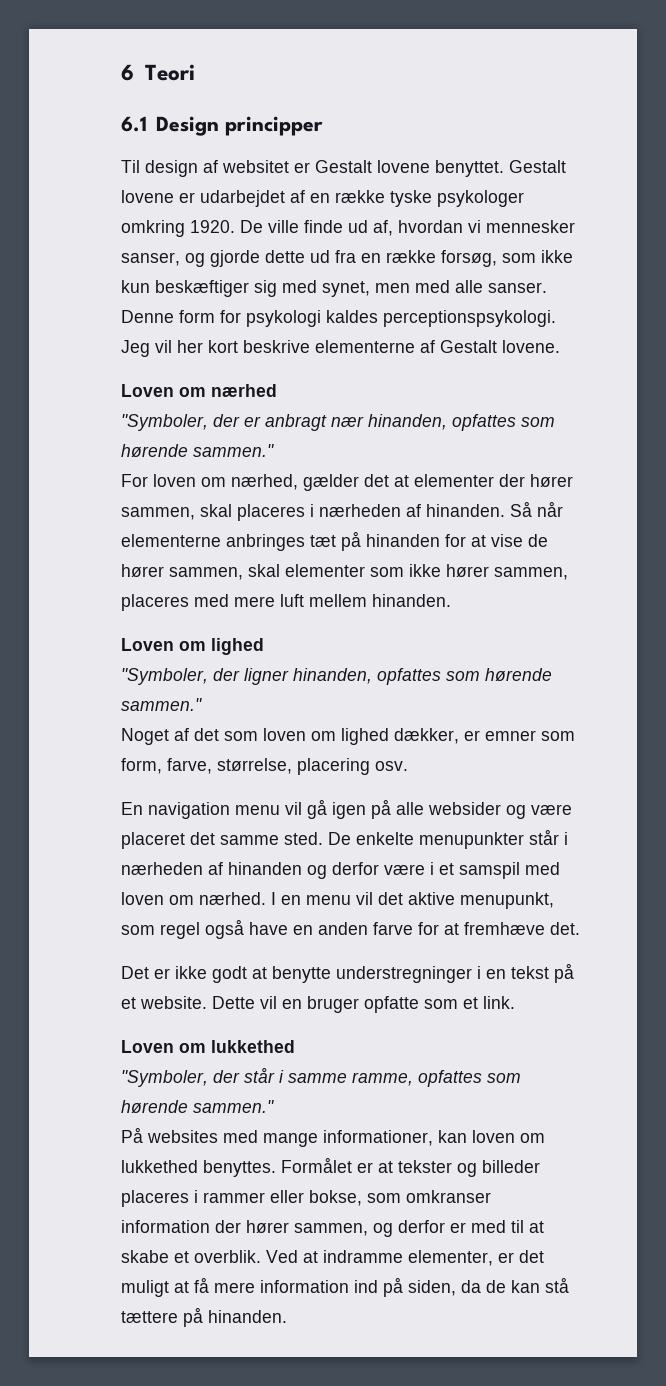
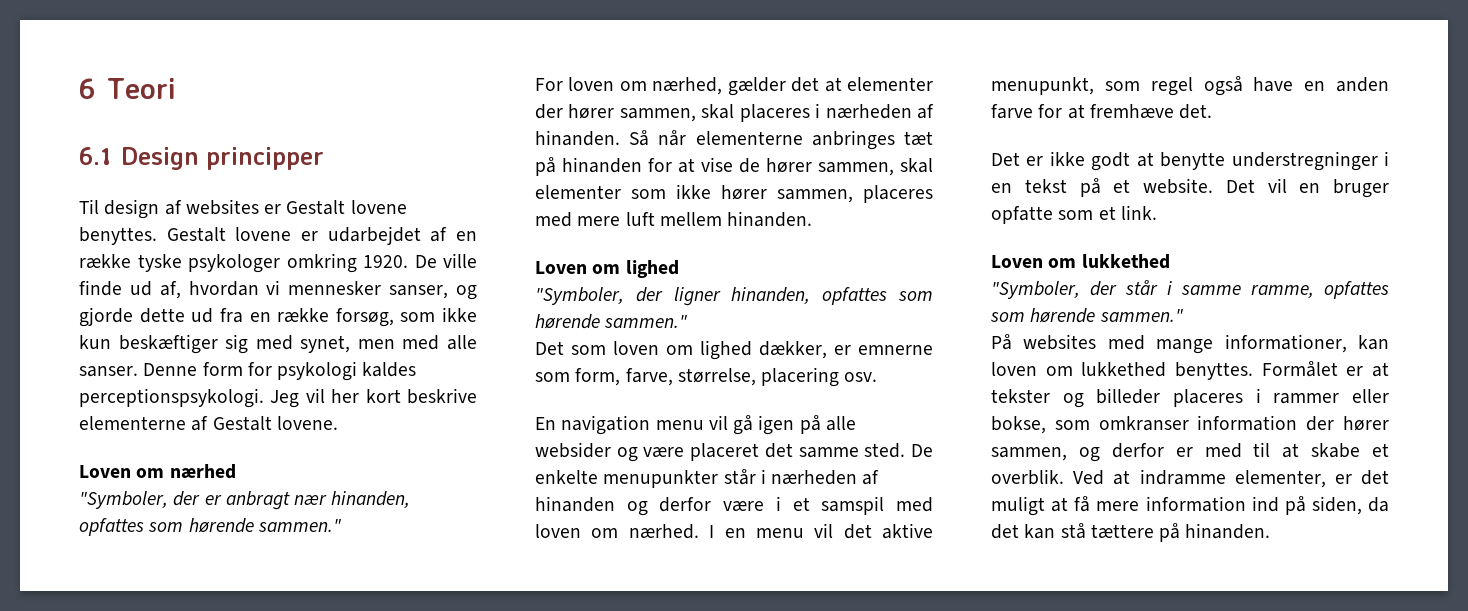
- Til design af websitet er Gestalt lovene benyttet.
+ Til design af websites er Gestalt lovene benyttes.
- Noget af det som loven om lighed dækker, er emner som form, farve, størrelse, placering osv.
+ Det som loven om lighed dækker, er emnerne som form, farve, størrelse, placering osv.
- Dette vil en bruger opfatte som et link.
+ Det vil en bruger opfatte som et link.
- Ved at indramme elementer, er det muligt at få mere information ind på siden, da de kan stå tættere på hinanden.
+ Ved at indramme elementer, er det muligt at få mere information ind på siden, da det kan stå tættere på hinanden.

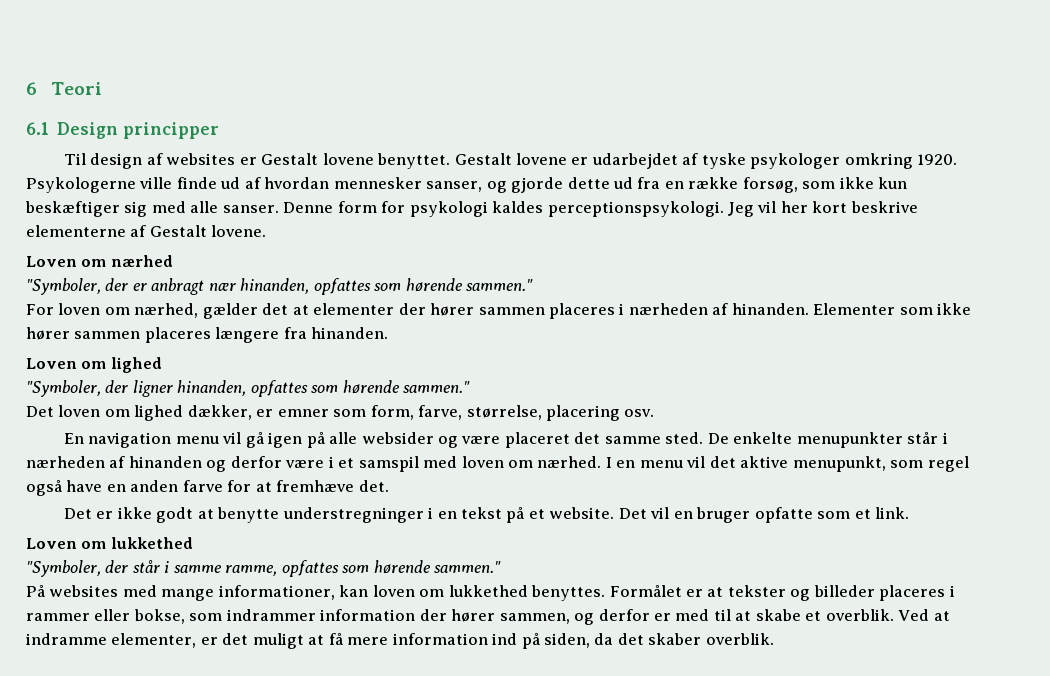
- Til design af websites er Gestalt lovene benyttes.
+ Til design af websites er Gestalt lovene benyttet.
- Gestalt lovene er udarbejdet af en række tyske psykologer omkring 1920.
+ Gestalt lovene er udarbejdet af tyske psykologer omkring 1920.
- De ville finde ud af, hvordan vi mennesker sanser, og gjorde dette ud fra en række forsøg, som ikke kun beskæftiger sig med synet, men med alle sanser.
+ Psykologerne ville finde ud af hvordan mennesker sanser, og gjorde dette ud fra en række forsøg, som ikke kun beskæftiger sig med alle sanser.
- For loven om nærhed, gælder det at elementer der hører sammen, skal placeres i nærheden af hinanden.
+ For loven om nærhed, gælder det at elementer der hører sammen placeres i nærheden af hinanden.
- Så når elementerne anbringes tæt på hinanden for at vise de hører sammen, skal elementer som ikke hører sammen, placeres med mere luft mellem hinanden.
+ Elementer som ikke hører sammen placeres længere fra hinanden.
- Det som loven om lighed dækker, er emnerne som form, farve, størrelse, placering osv.
+ Det loven om lighed dækker, er emner som form, farve, størrelse, placering osv.
- Formålet er at tekster og billeder placeres i rammer eller bokse, som omkranser information der hører sammen, og derfor er med til at skabe et overblik.
+ Formålet er at tekster og billeder placeres i rammer eller bokse, som indrammer information der hører sammen, og derfor er med til at skabe et overblik.
- Ved at indramme elementer, er det muligt at få mere information ind på siden, da det kan stå tættere på hinanden.
+ Ved at indramme elementer, er det muligt at få mere information ind på siden, da det skaber overblik.

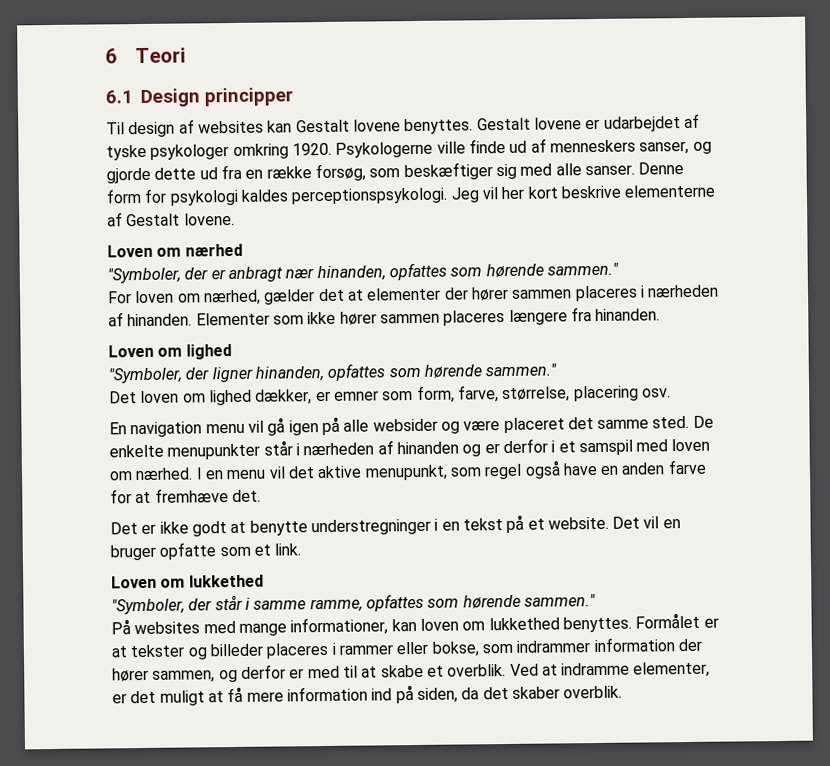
- Til design af websites er Gestalt lovene benyttet.
+ Til design af websites kan Gestalt lovene benyttes.
- Psykologerne ville finde ud af hvordan mennesker sanser, og gjorde dette ud fra en række forsøg, som ikke kun beskæftiger sig med alle sanser.
+ Psykologerne ville finde ud af menneskers sanser, og gjorde dette ud fra en række forsøg, som beskæftiger sig med alle sanser.
- De enkelte menupunkter står i nærheden af hinanden og derfor være i et samspil med loven om nærhed.
+ De enkelte menupunkter står i nærheden af hinanden og er derfor i et samspil med loven om nærhed.

